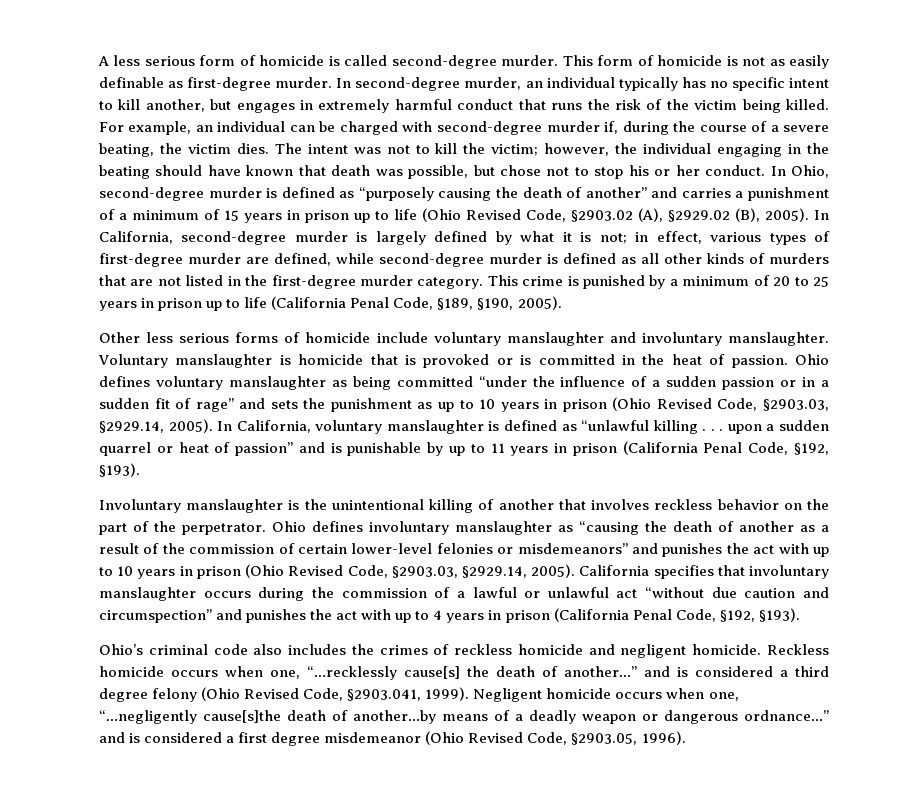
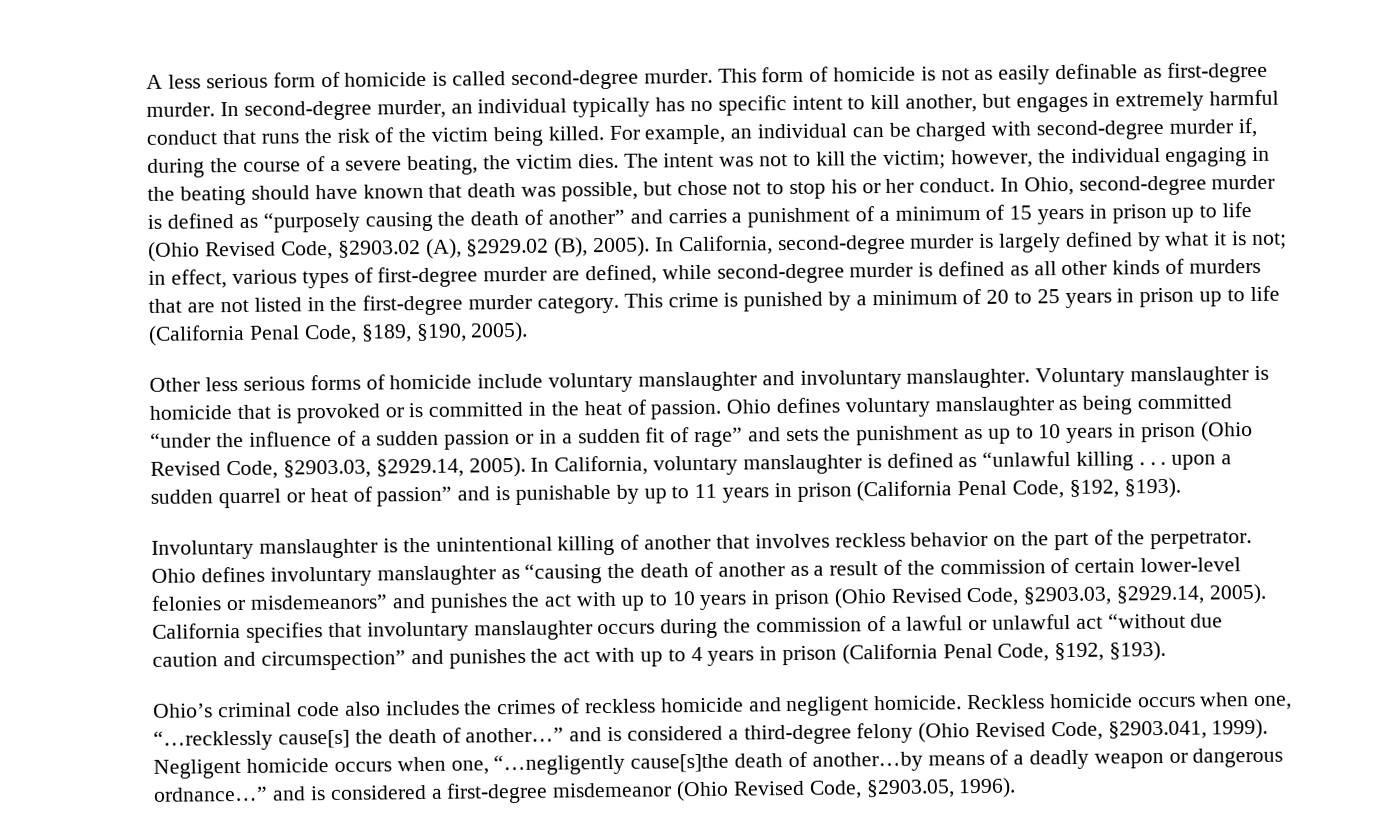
- Reckless homicide occurs when one, “…recklessly cause[s] the death of another…” and is considered a third degree felony (Ohio Revised Code, §2903.041, 1999).
+ Reckless homicide occurs when one, “…recklessly cause[s] the death of another…” and is considered a third-degree felony (Ohio Revised Code, §2903.041, 1999).
- Negligent homicide occurs when one, “…negligently cause[s]the death of another…by means of a deadly weapon or dangerous ordnance…” and is considered a first degree misdemeanor (Ohio Revised Code, §2903.05, 1996).
+ Negligent homicide occurs when one, “…negligently cause[s]the death of another…by means of a deadly weapon or dangerous ordnance…” and is considered a first-degree misdemeanor (Ohio Revised Code, §2903.05, 1996).

